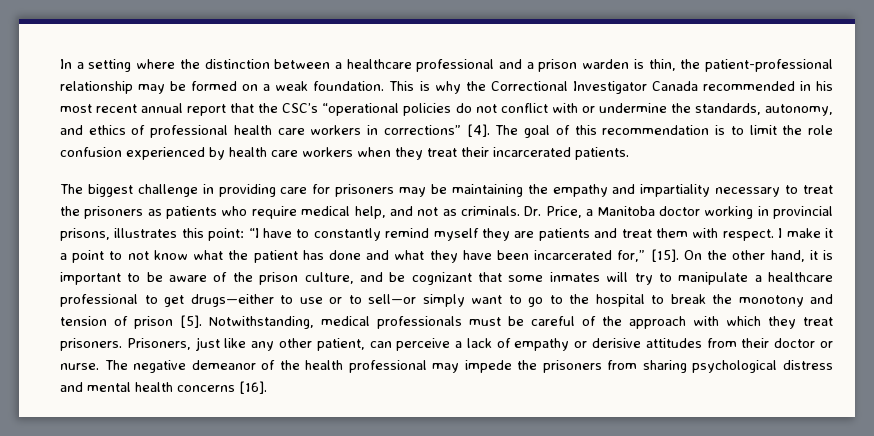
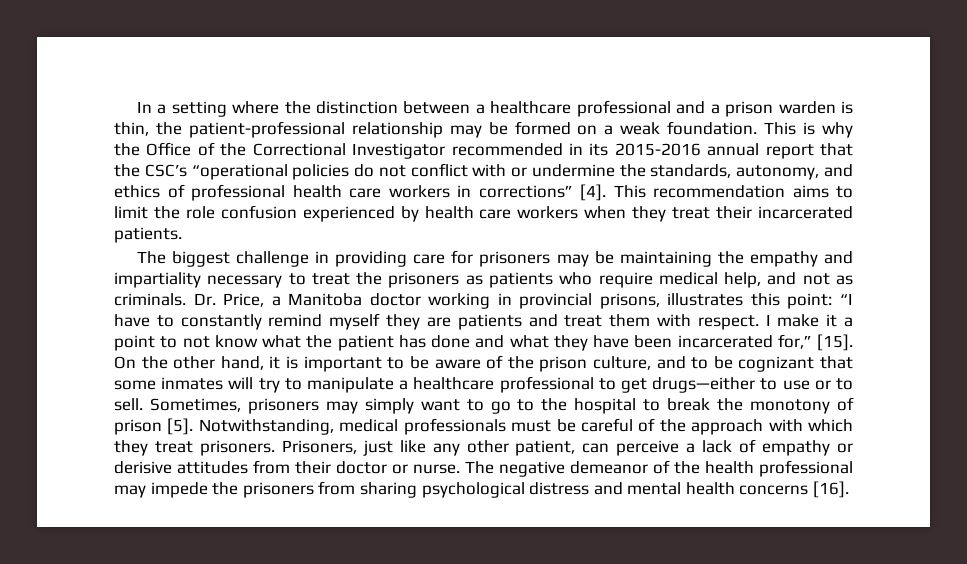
- This is why the Correctional Investigator Canada recommended in his most recent annual report that the CSC’s “operational policies do not conflict with or undermine the standards, autonomy, and ethics of professional health care workers in corrections” [4].
+ This is why the Office of the Correctional Investigator recommended in its 2015-2016 annual report that the CSC’s “operational policies do not conflict with or undermine the standards, autonomy, and ethics of professional health care workers in corrections” [4].
- The goal of this recommendation is to limit the role confusion experienced by health care workers when they treat their incarcerated patients.
+ This recommendation aims to limit the role confusion experienced by health care workers when they treat their incarcerated patients.
- On the other hand, it is important to be aware of the prison culture, and be cognizant that some inmates will try to manipulate a healthcare professional to get drugs—either to use or to sell—or simply want to go to the hospital to break the monotony and tension of prison [5].
+ On the other hand, it is important to be aware of the prison culture, and to be cognizant that some inmates will try to manipulate a healthcare professional to get drugs—either to use or to sell. Sometimes, prisoners may simply want to go to the hospital to break the monotony of prison [5].

